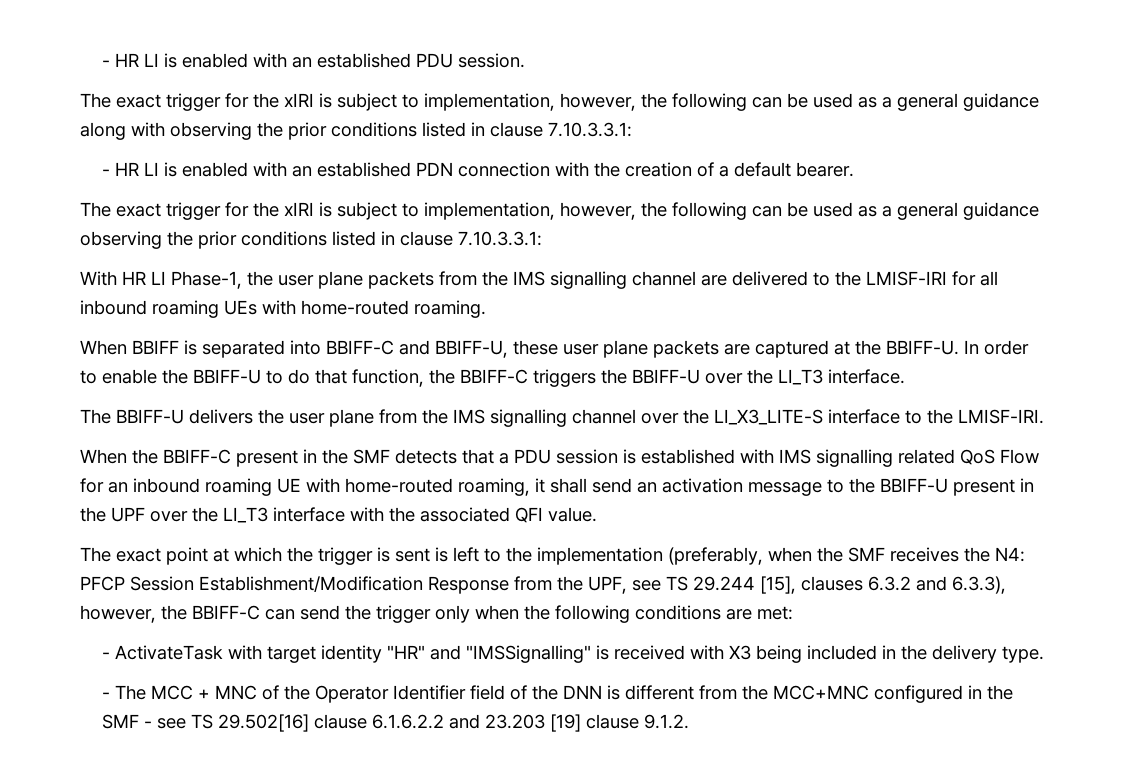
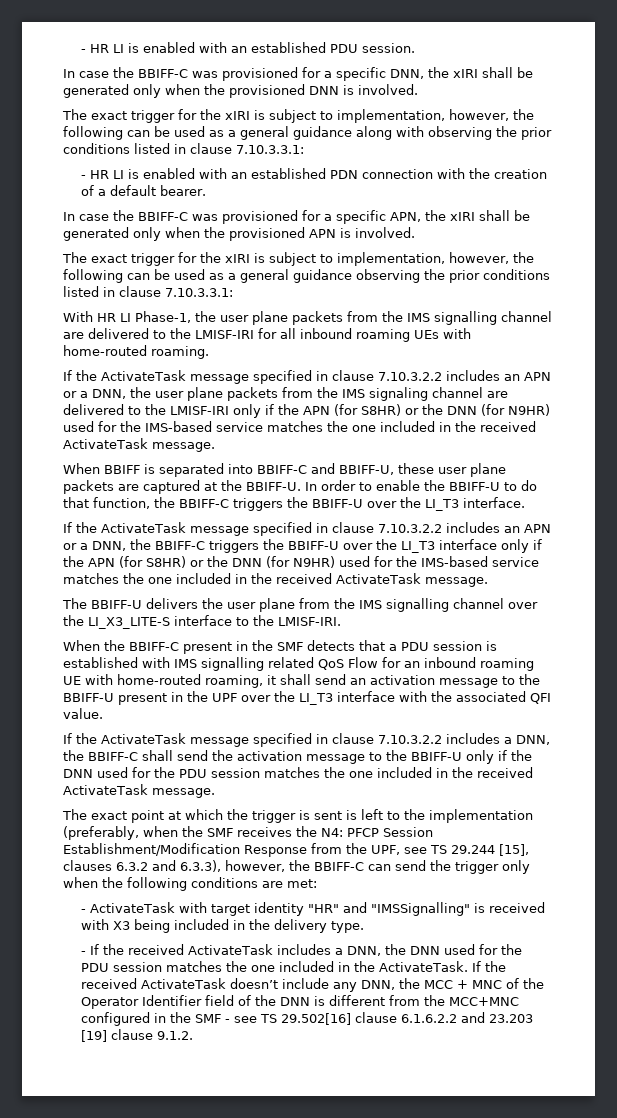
+ In case the BBIFF-C was provisioned for a specific DNN, the xIRI shall be generated only when the provisioned DNN is involved.
+ In case the BBIFF-C was provisioned for a specific APN, the xIRI shall be generated only when the provisioned APN is involved.
+ If the ActivateTask message specified in clause 7.10.3.2.2 includes an APN or a DNN, the user plane packets from the IMS signaling channel are delivered to the LMISF-IRI only if the APN (for S8HR) or the DNN (for N9HR) used for the IMS-based service matches the one included in the received ActivateTask message.
+ If the ActivateTask message specified in clause 7.10.3.2.2 includes an APN or a DNN, the BBIFF-C triggers the BBIFF-U over the LI_T3 interface only if the APN (for S8HR) or the DNN (for N9HR) used for the IMS-based service matches the one included in the received ActivateTask message.
+ If the ActivateTask message specified in clause 7.10.3.2.2 includes a DNN, the BBIFF-C shall send the activation message to the BBIFF-U only if the DNN used for the PDU session matches the one included in the received ActivateTask message.
- - The MCC + MNC of the Operator Identifier field of the DNN is different from the MCC+MNC configured in the SMF - see TS 29.502[16] clause 6.1.6.2.2 and 23.203 [19] clause 9.1.2.
+ - If the received ActivateTask includes a DNN, the DNN used for the PDU session matches the one included in the ActivateTask. If the received ActivateTask doesn’t include any DNN, the MCC + MNC of the Operator Identifier field of the DNN is different from the MCC+MNC configured in the SMF - see TS 29.502[16] clause 6.1.6.2.2 and 23.203 [19] clause 9.1.2.

